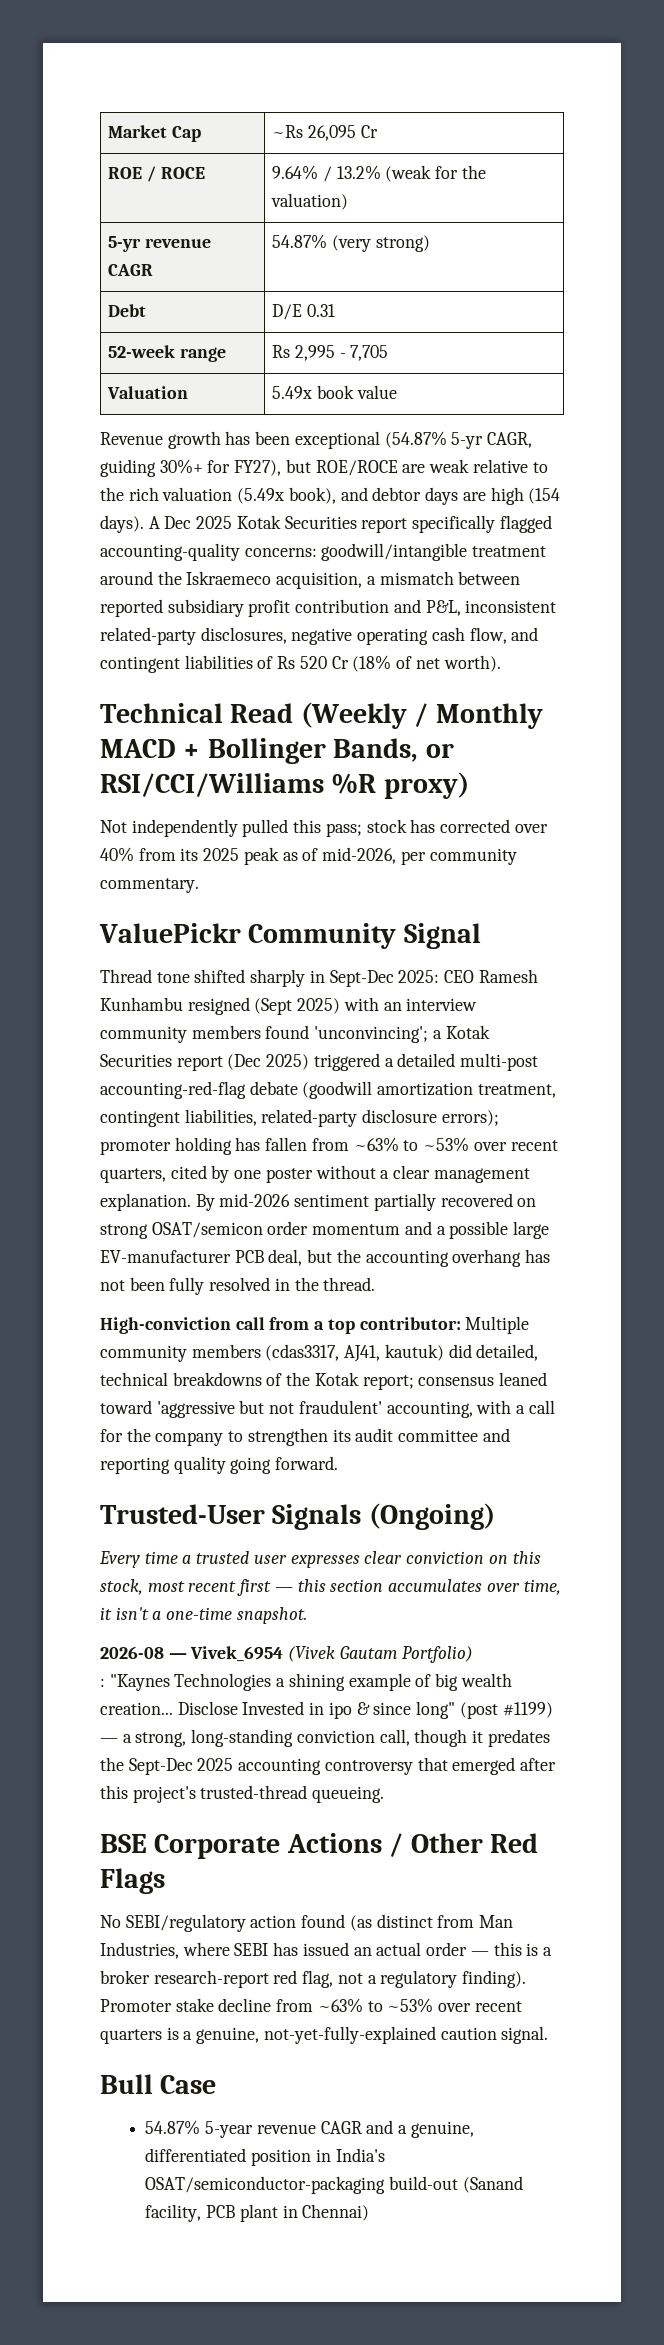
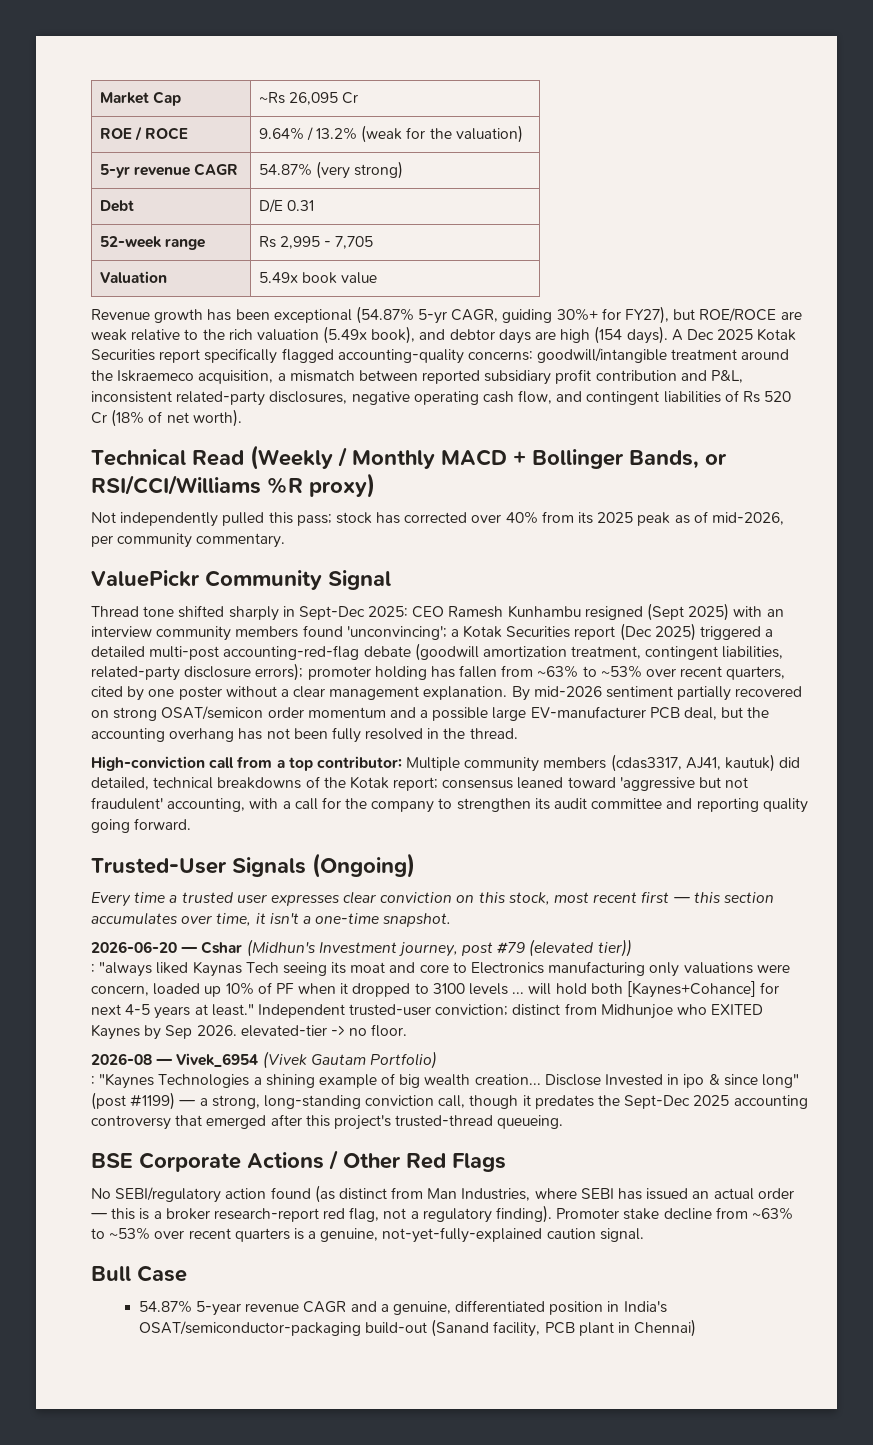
+ 2026-06-20 — Cshar (Midhun's Investment journey, post #79 (elevated tier))
+ : "always liked Kaynas Tech seeing its moat and core to Electronics manufacturing only valuations were concern, loaded up 10% of PF when it dropped to 3100 levels ... will hold both [Kaynes+Cohance] for next 4-5 years at least." Independent trusted-user conviction; distinct from Midhunjoe who EXITED Kaynes by Sep 2026. elevated-tier -> no floor.

